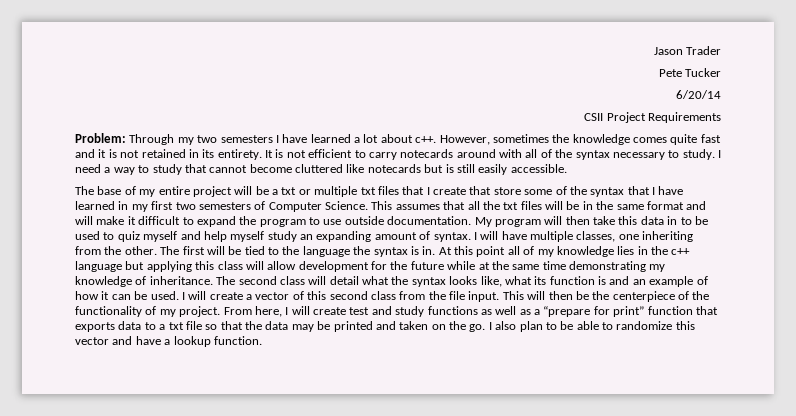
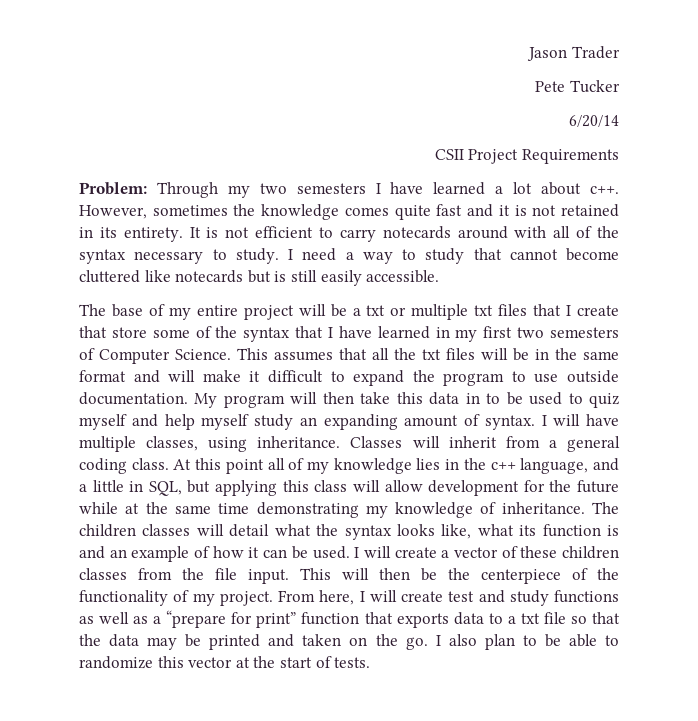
- I will have multiple classes, one inheriting from the other. The first will be tied to the language the syntax is in.
+ I will have multiple classes, using inheritance. Classes will inherit from a general coding class.
- At this point all of my knowledge lies in the c++ language but applying this class will allow development for the future while at the same time demonstrating my knowledge of inheritance.
+ At this point all of my knowledge lies in the c++ language, and a little in SQL, but applying this class will allow development for the future while at the same time demonstrating my knowledge of inheritance.
- The second class will detail what the syntax looks like, what its function is and an example of how it can be used.
+ The children classes will detail what the syntax looks like, what its function is and an example of how it can be used.
- I will create a vector of this second class from the file input.
+ I will create a vector of these children classes from the file input.
- I also plan to be able to randomize this vector and have a lookup function.
+ I also plan to be able to randomize this vector at the start of tests.

